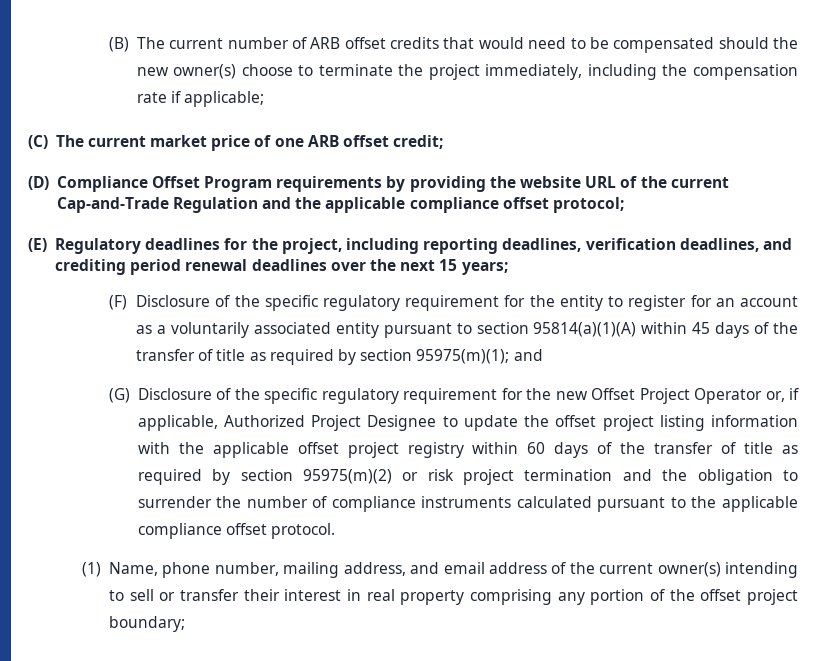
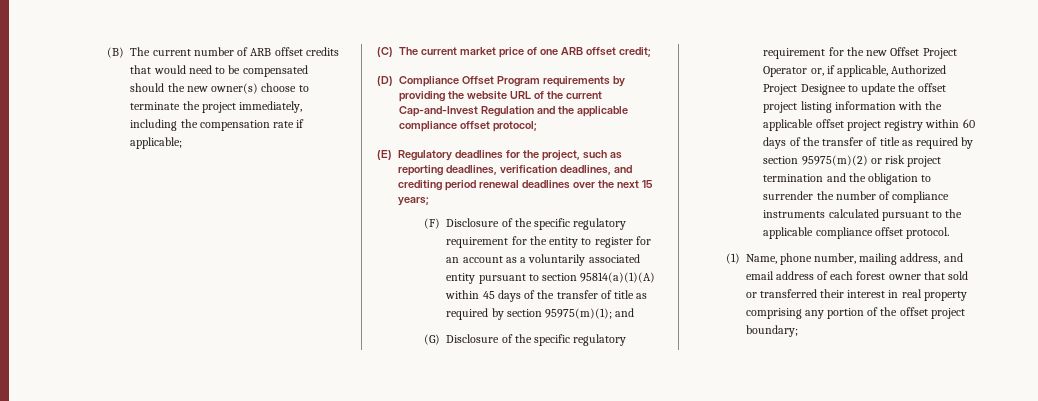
- (D) Compliance Offset Program requirements by providing the website URL of the current Cap-and-Trade Regulation and the applicable compliance offset protocol;
+ (D) Compliance Offset Program requirements by providing the website URL of the current Cap-and-Invest Regulation and the applicable compliance offset protocol;
- (E) Regulatory deadlines for the project, including reporting deadlines, verification deadlines, and crediting period renewal deadlines over the next 15 years;
+ (E) Regulatory deadlines for the project, such as reporting deadlines, verification deadlines, and crediting period renewal deadlines over the next 15 years;
- (1) Name, phone number, mailing address, and email address of the current owner(s) intending to sell or transfer their interest in real property comprising any portion of the offset project boundary;
+ (1) Name, phone number, mailing address, and email address of each forest owner that sold or transferred their interest in real property comprising any portion of the offset project boundary;

